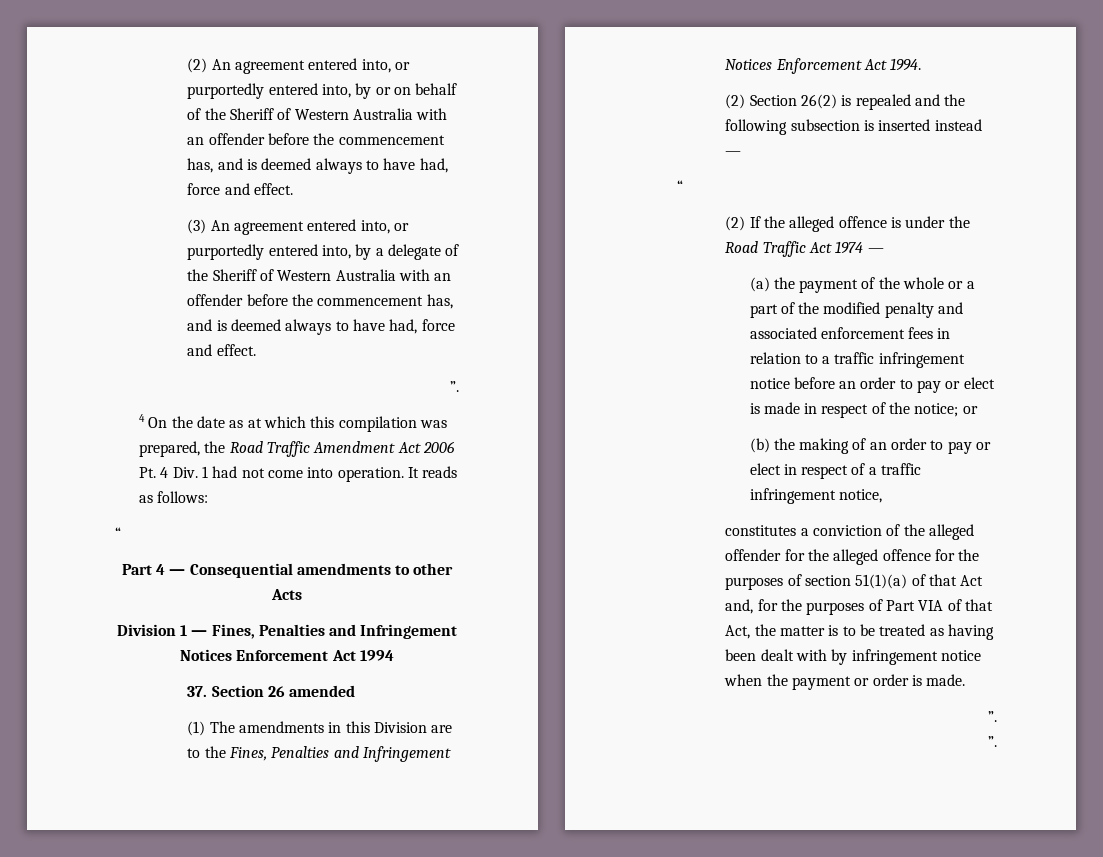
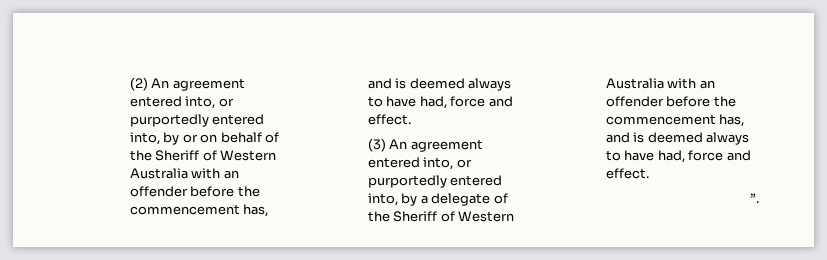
- 4 On the date as at which this compilation was prepared, the Road Traffic Amendment Act 2006 Pt. 4 Div. 1 had not come into operation. It reads as follows:
- “
- Part 4 — Consequential amendments to other Acts
- Division 1 — Fines, Penalties and Infringement Notices Enforcement Act 1994
- 37. Section 26 amended
- (1) The amendments in this Division are to the Fines, Penalties and Infringement Notices Enforcement Act 1994.
- (2) Section 26(2) is repealed and the following subsection is inserted instead —
- “
- (2) If the alleged offence is under the Road Traffic Act 1974 —
- (a) the payment of the whole or a part of the modified penalty and associated enforcement fees in relation to a traffic infringement notice before an order to pay or elect is made in respect of the notice; or
- (b) the making of an order to pay or elect in respect of a traffic infringement notice,
- constitutes a conviction of the alleged offender for the alleged offence for the purposes of section 51(1)(a) of that Act and, for the purposes of Part VIA of that Act, the matter is to be treated as having been dealt with by infringement notice when the payment or order is made.
- ”.
- ”.

